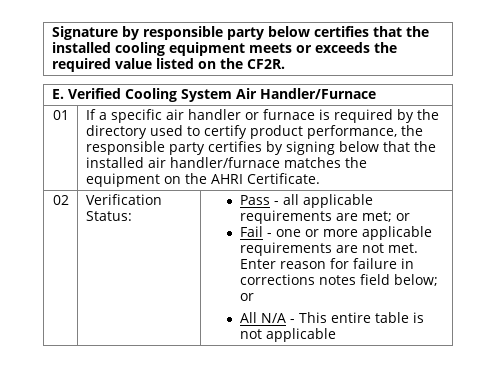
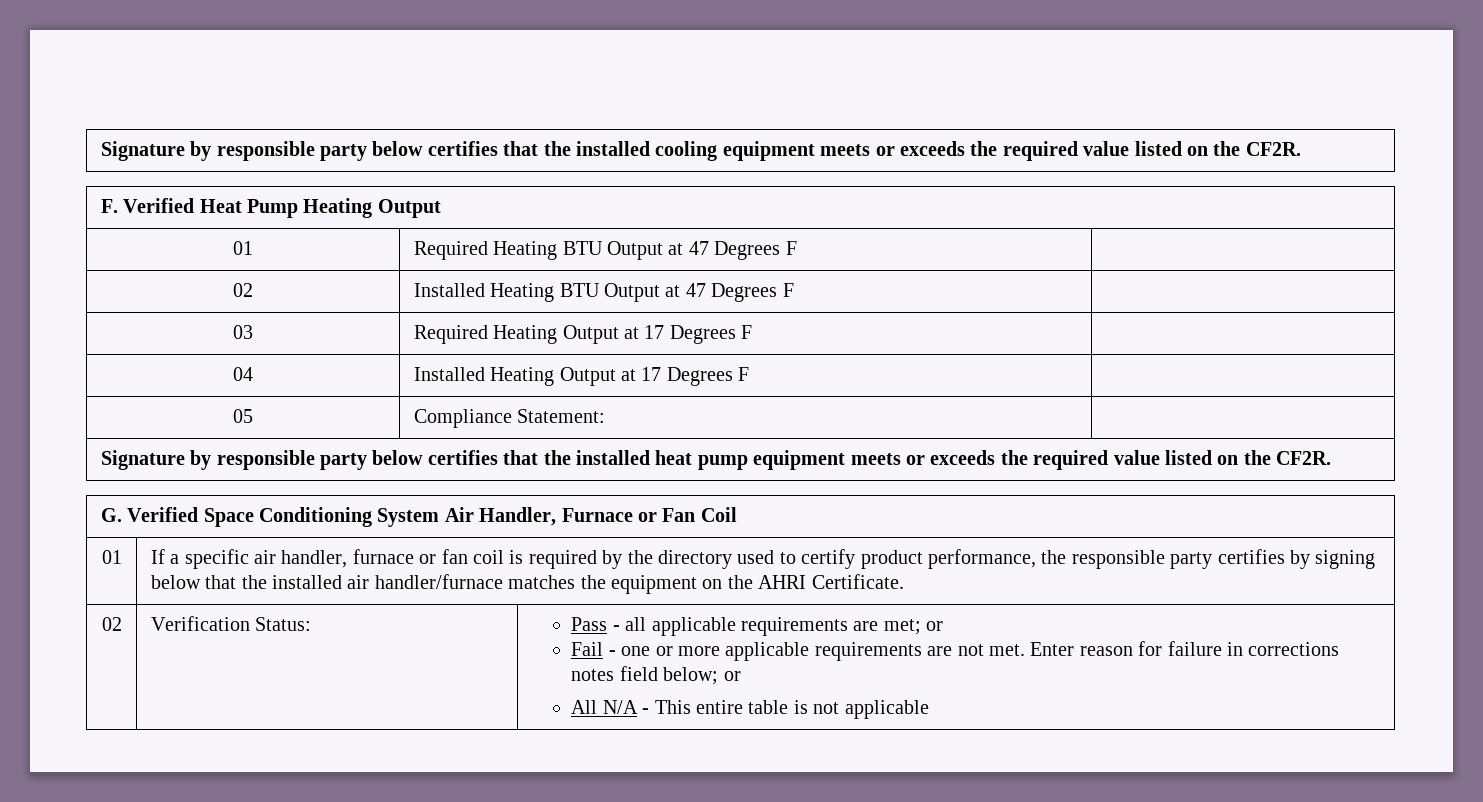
- E. Verified Cooling System Air Handler/Furnace
+ F. Verified Heat Pump Heating Output
+ 01 | Required Heating BTU Output at 47 Degrees F |
+ 02 | Installed Heating BTU Output at 47 Degrees F |
+ 03 | Required Heating Output at 17 Degrees F |
+ 04 | Installed Heating Output at 17 Degrees F |
+ 05 | Compliance Statement: |
+ Signature by responsible party below certifies that the installed heat pump equipment meets or exceeds the required value listed on the CF2R.
+ G. Verified Space Conditioning System Air Handler, Furnace or Fan Coil
- 01 | If a specific air handler or furnace is required by the directory used to certify product performance, the responsible party certifies by signing below that the installed air handler/furnace matches the equipment on the AHRI Certificate.
+ 01 | If a specific air handler, furnace or fan coil is required by the directory used to certify product performance, the responsible party certifies by signing below that the installed air handler/furnace matches the equipment on the AHRI Certificate.

